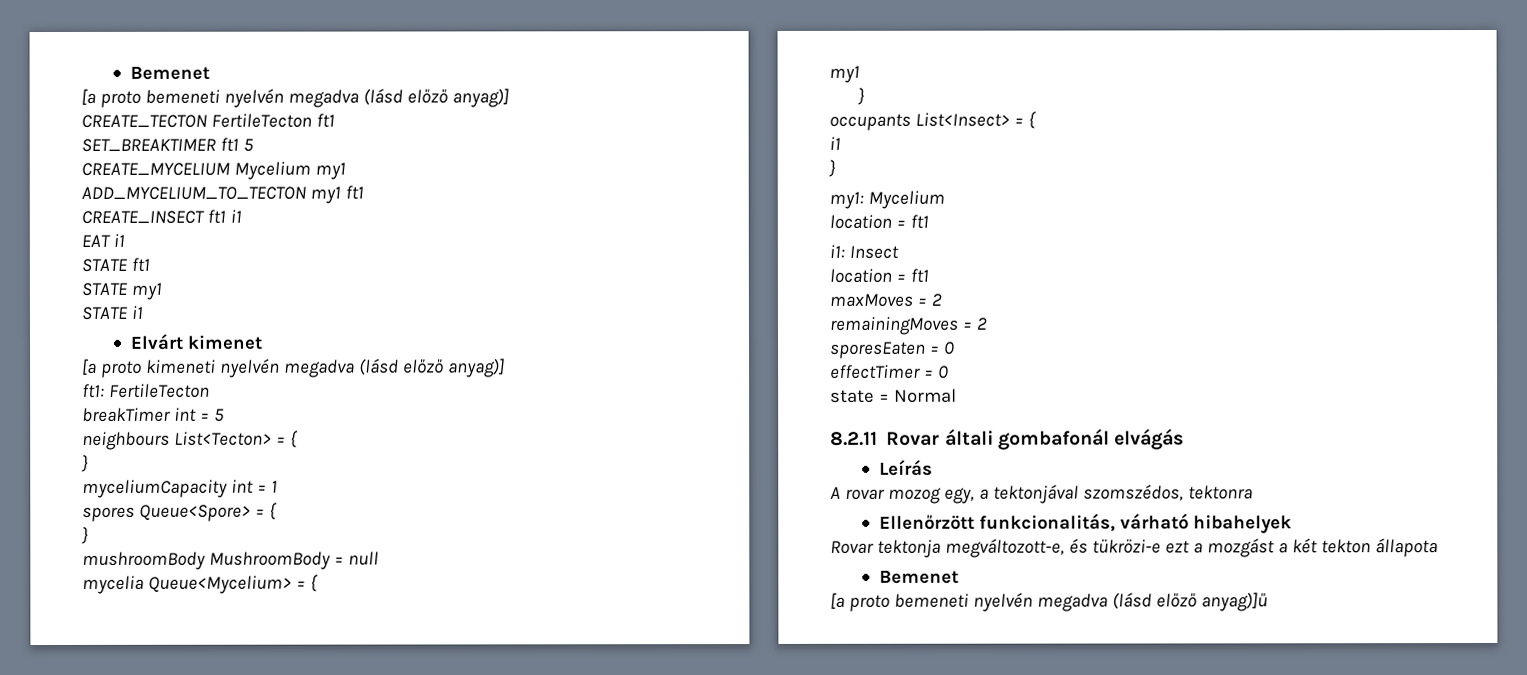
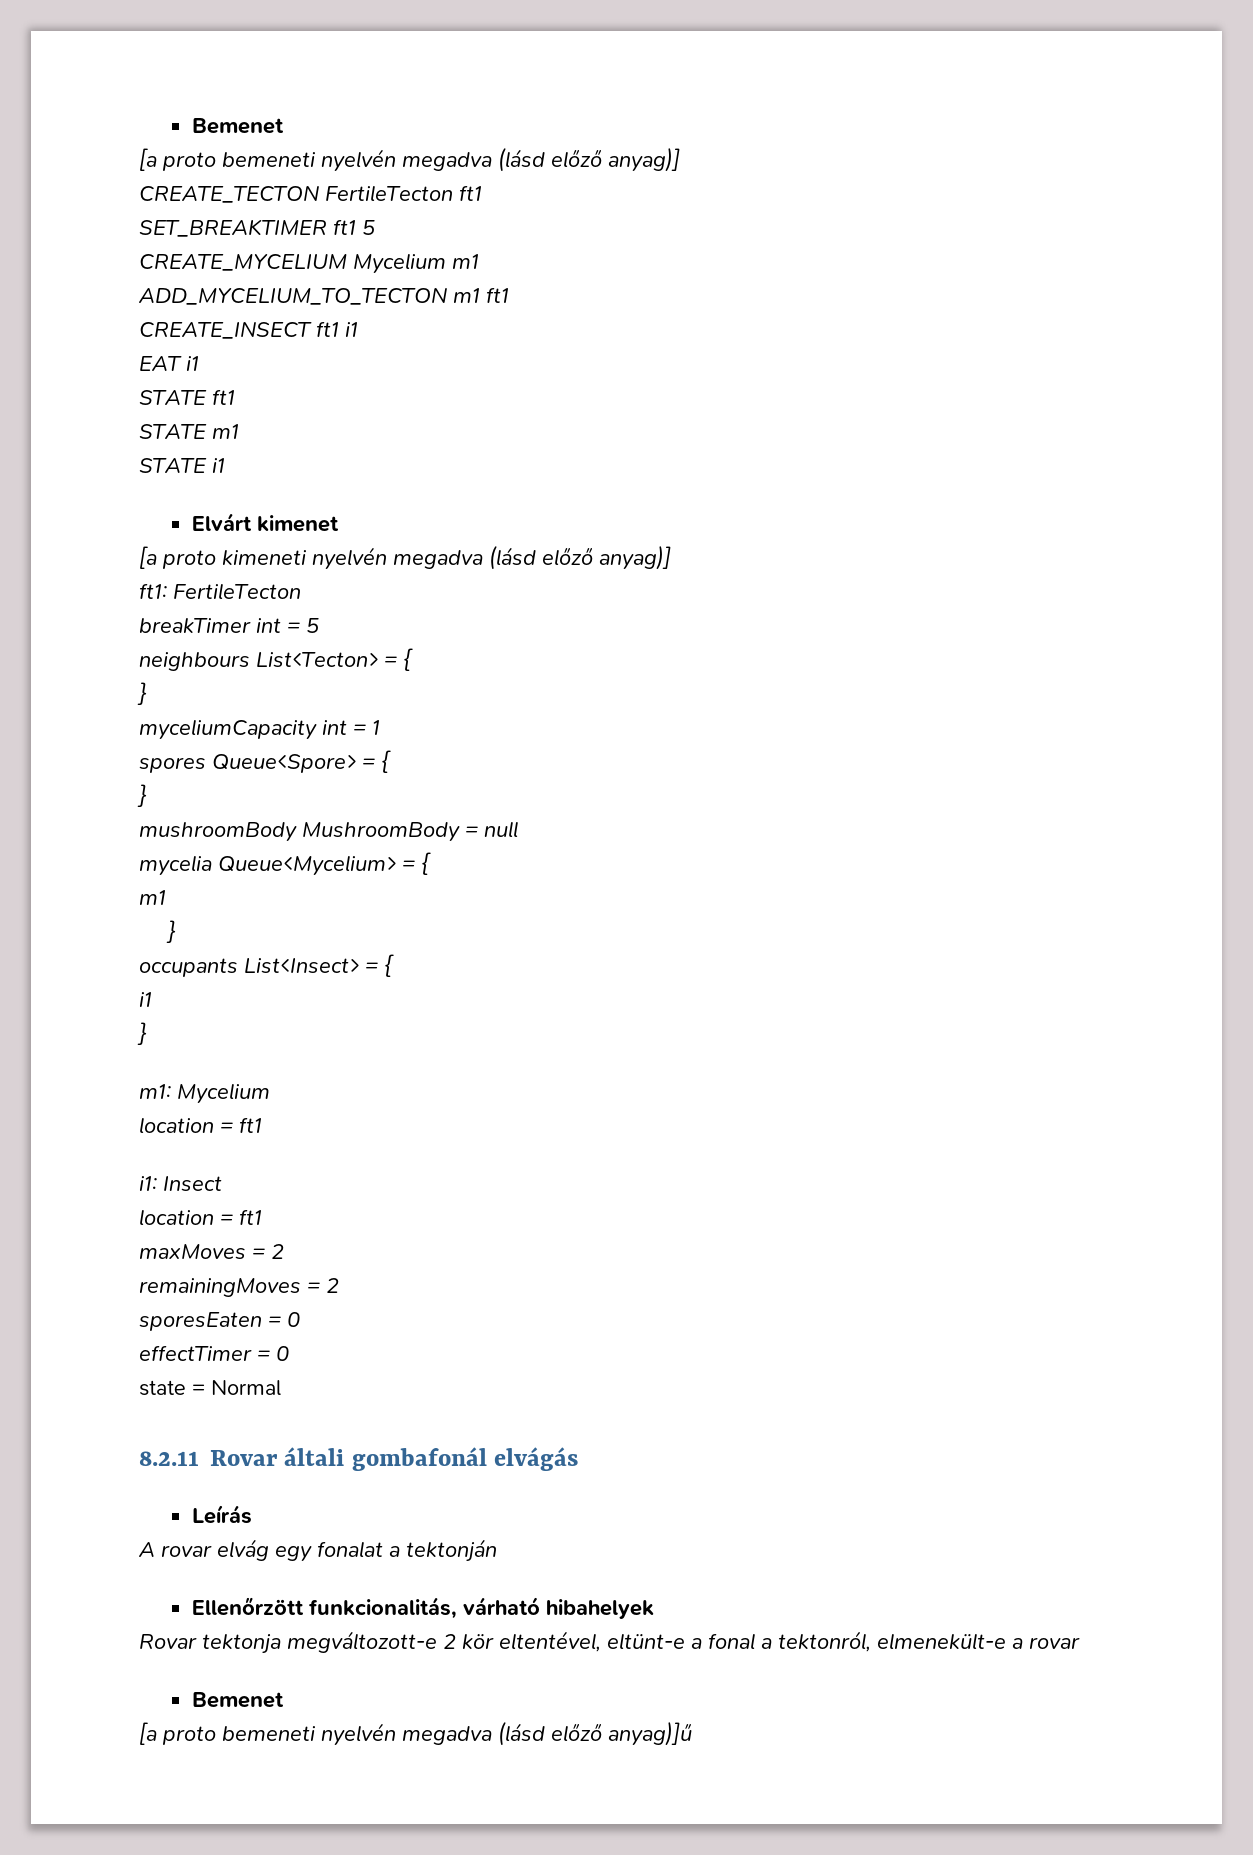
- CREATE_MYCELIUM Mycelium my1
+ CREATE_MYCELIUM Mycelium m1
- ADD_MYCELIUM_TO_TECTON my1 ft1
+ ADD_MYCELIUM_TO_TECTON m1 ft1
- STATE my1
+ STATE m1
  mycelia Queue<Mycelium> = {
- my1
+ m1
- my1: Mycelium
+ m1: Mycelium
- A rovar mozog egy, a tektonjával szomszédos, tektonra
+ A rovar elvág egy fonalat a tektonján
- Rovar tektonja megváltozott-e, és tükrözi-e ezt a mozgást a két tekton állapota
+ Rovar tektonja megváltozott-e 2 kör eltentével, eltünt-e a fonal a tektonról, elmenekült-e a rovar

